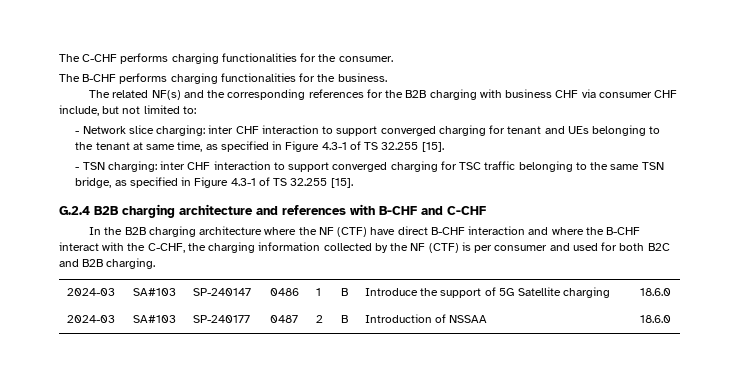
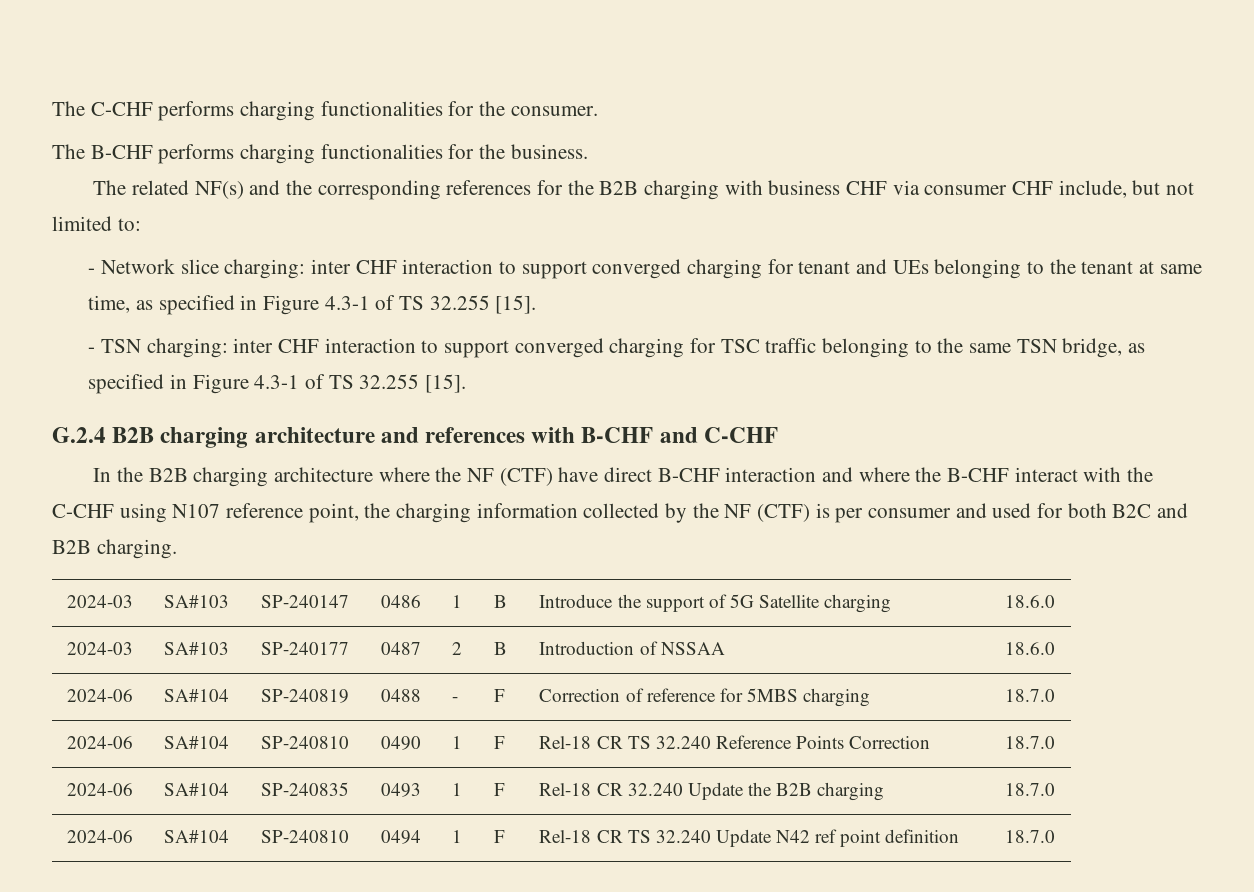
- In the B2B charging architecture where the NF (CTF) have direct B-CHF interaction and where the B-CHF interact with the C-CHF, the charging information collected by the NF (CTF) is per consumer and used for both B2C and B2B charging.
+ In the B2B charging architecture where the NF (CTF) have direct B-CHF interaction and where the B-CHF interact with the C-CHF using N107 reference point, the charging information collected by the NF (CTF) is per consumer and used for both B2C and B2B charging.
+ 2024-06 | SA#104 | SP-240819 | 0488 | - | F | Correction of reference for 5MBS charging | 18.7.0
+ 2024-06 | SA#104 | SP-240810 | 0490 | 1 | F | Rel-18 CR TS 32.240 Reference Points Correction | 18.7.0
+ 2024-06 | SA#104 | SP-240835 | 0493 | 1 | F | Rel-18 CR 32.240 Update the B2B charging | 18.7.0
+ 2024-06 | SA#104 | SP-240810 | 0494 | 1 | F | Rel-18 CR TS 32.240 Update N42 ref point definition | 18.7.0

